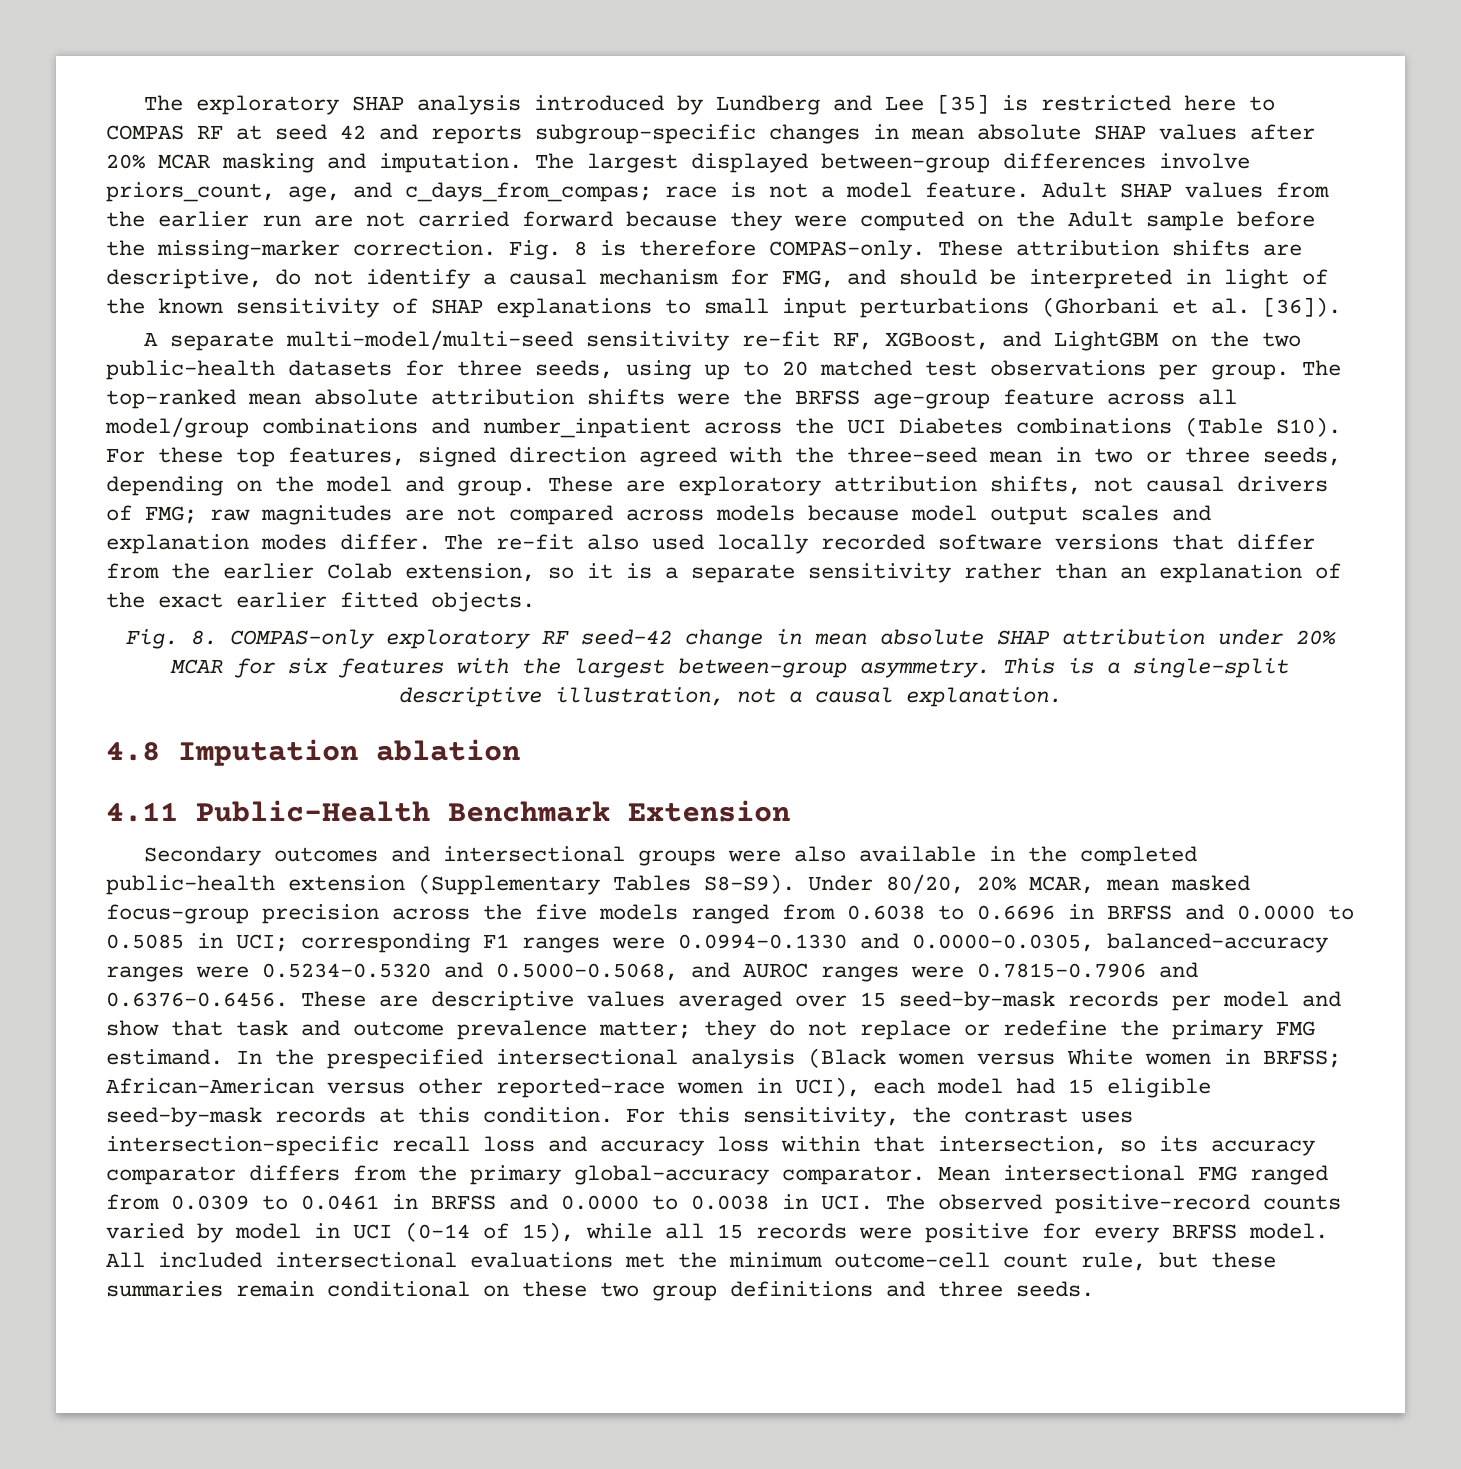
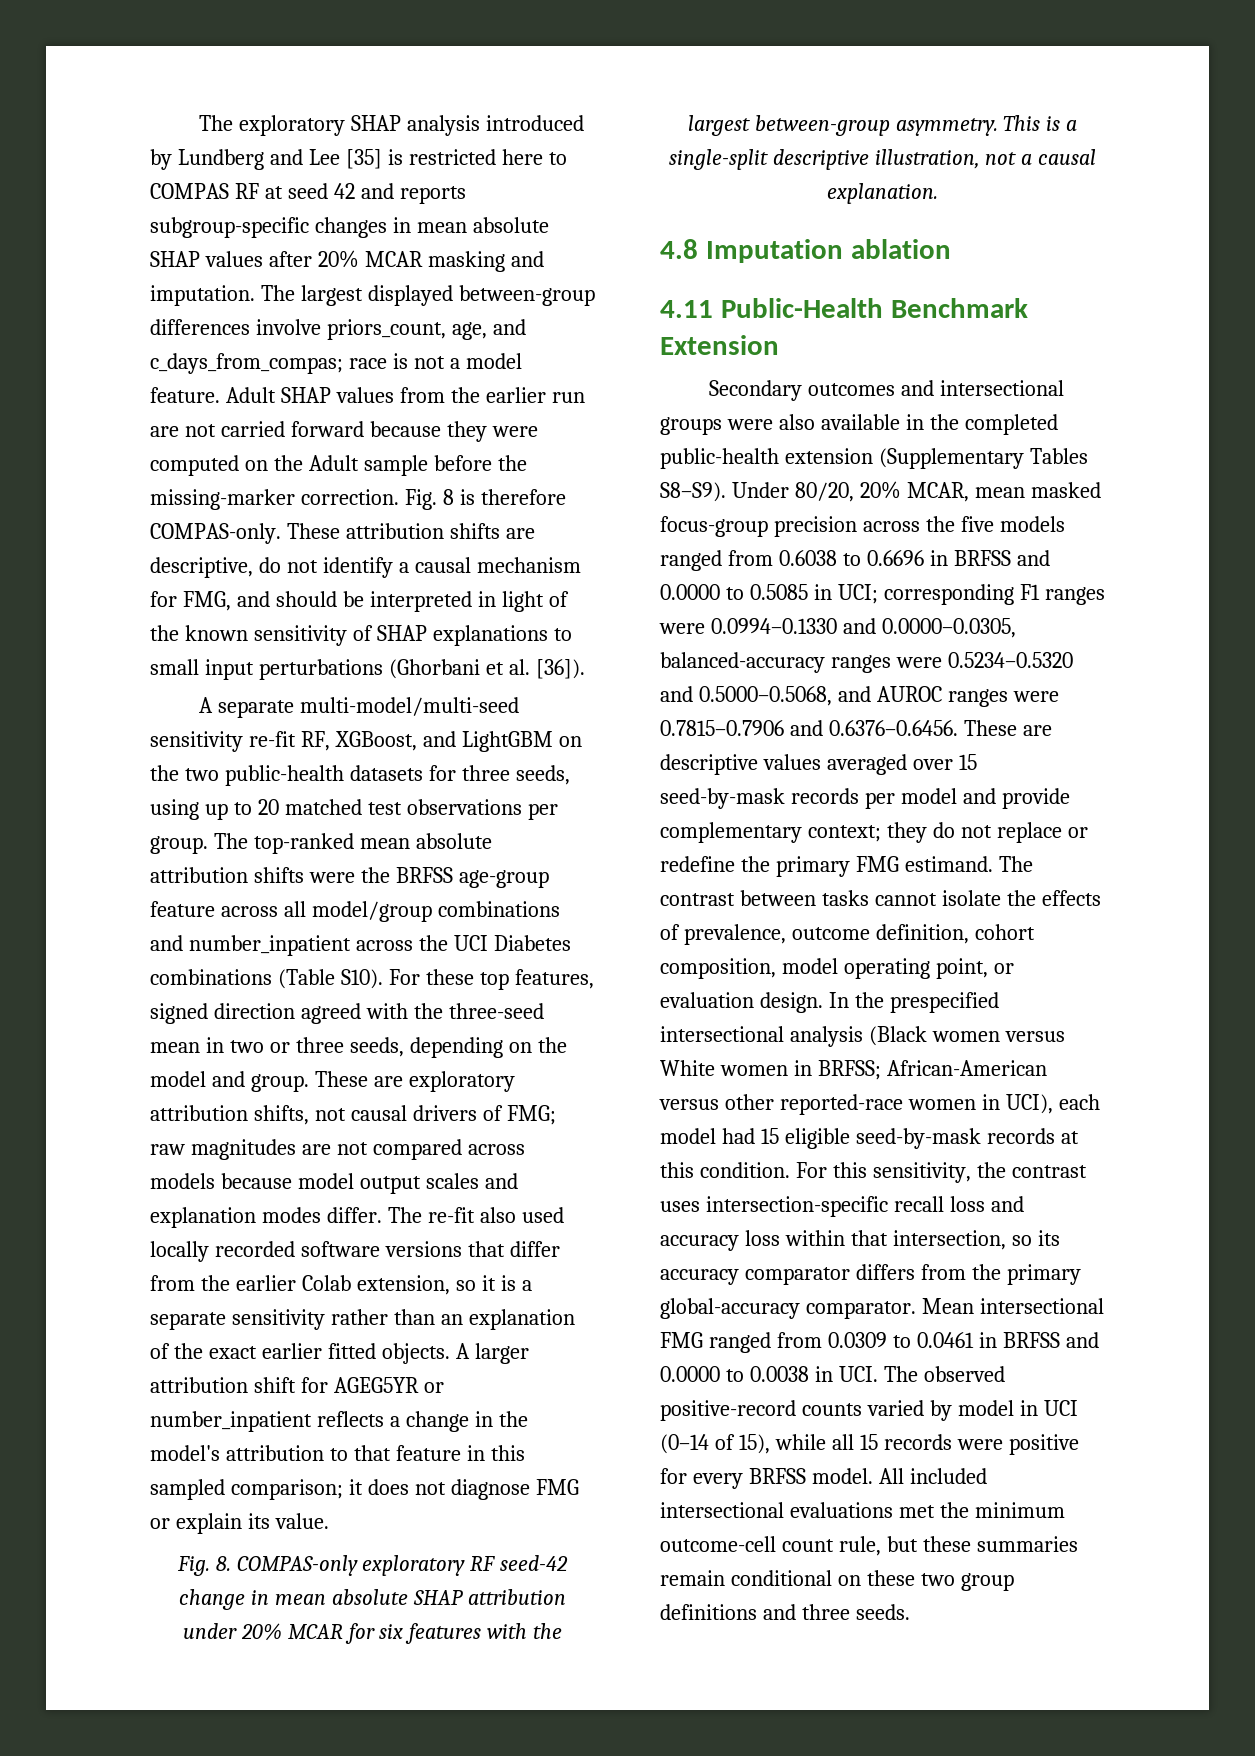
+ A larger attribution shift for AGEG5YR or number_inpatient reflects a change in the model's attribution to that feature in this sampled comparison; it does not diagnose FMG or explain its value.
- corresponding F1 ranges were 0.0994–0.1330 and 0.0000–0.0305, balanced-accuracy ranges were 0.5234–0.5320 and 0.5000–0.5068, and AUROC ranges were 0.7815–0.7906 and 0.6376–0.6456. These are descriptive values averaged over 15 seed-by-mask records per model and show that task and outcome prevalence matter;
+ corresponding F1 ranges were 0.0994–0.1330 and 0.0000–0.0305, balanced-accuracy ranges were 0.5234–0.5320 and 0.5000–0.5068, and AUROC ranges were 0.7815–0.7906 and 0.6376–0.6456. These are descriptive values averaged over 15 seed-by-mask records per model and provide complementary context;
+ The contrast between tasks cannot isolate the effects of prevalence, outcome definition, cohort composition, model operating point, or evaluation design.

